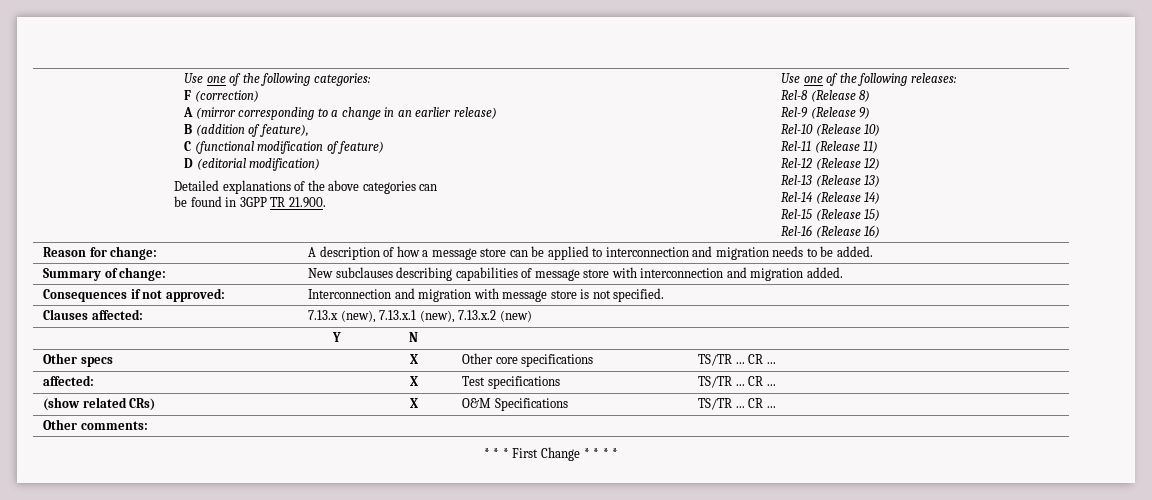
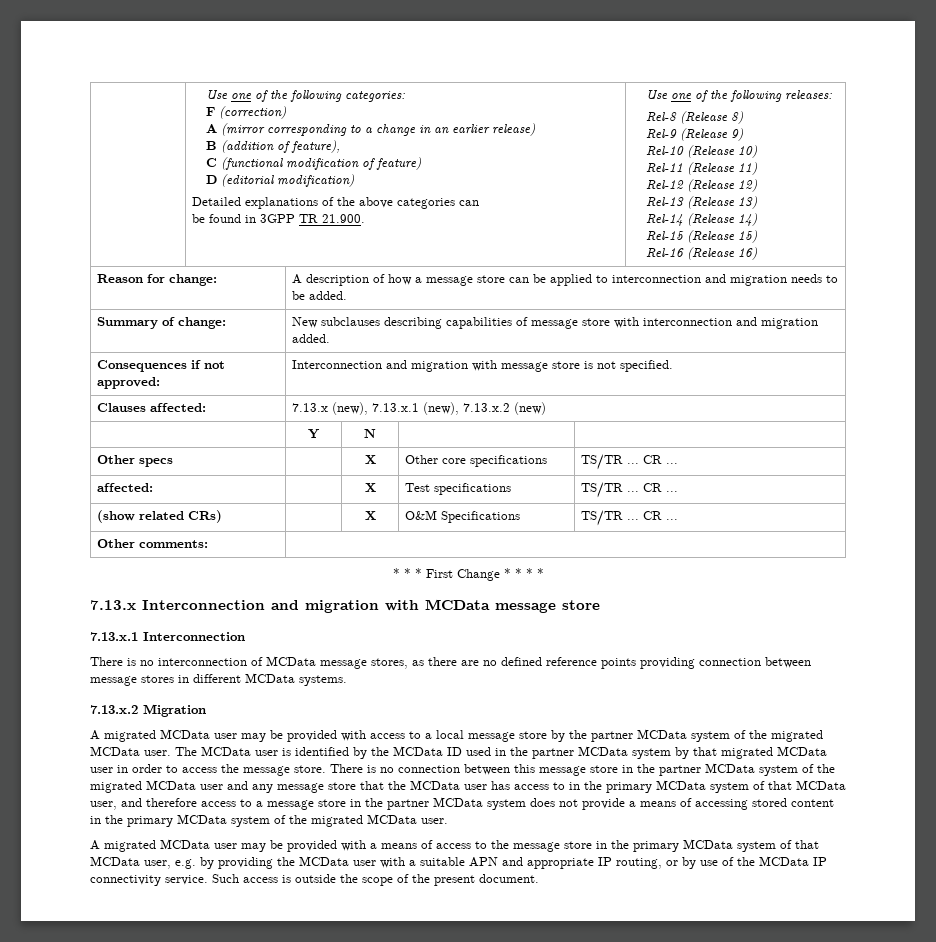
+ 7.13.x Interconnection and migration with MCData message store
+ 7.13.x.1 Interconnection
+ There is no interconnection of MCData message stores, as there are no defined reference points providing connection between message stores in different MCData systems.
+ 7.13.x.2 Migration
+ A migrated MCData user may be provided with access to a local message store by the partner MCData system of the migrated MCData user. The MCData user is identified by the MCData ID used in the partner MCData system by that migrated MCData user in order to access the message store. There is no connection between this message store in the partner MCData system of the migrated MCData user and any message store that the MCData user has access to in the primary MCData system of that MCData user, and therefore access to a message store in the partner MCData system does not provide a means of accessing stored content in the primary MCData system of the migrated MCData user.
+ A migrated MCData user may be provided with a means of access to the message store in the primary MCData system of that MCData user, e.g. by providing the MCData user with a suitable APN and appropriate IP routing, or by use of the MCData IP connectivity service. Such access is outside the scope of the present document.

